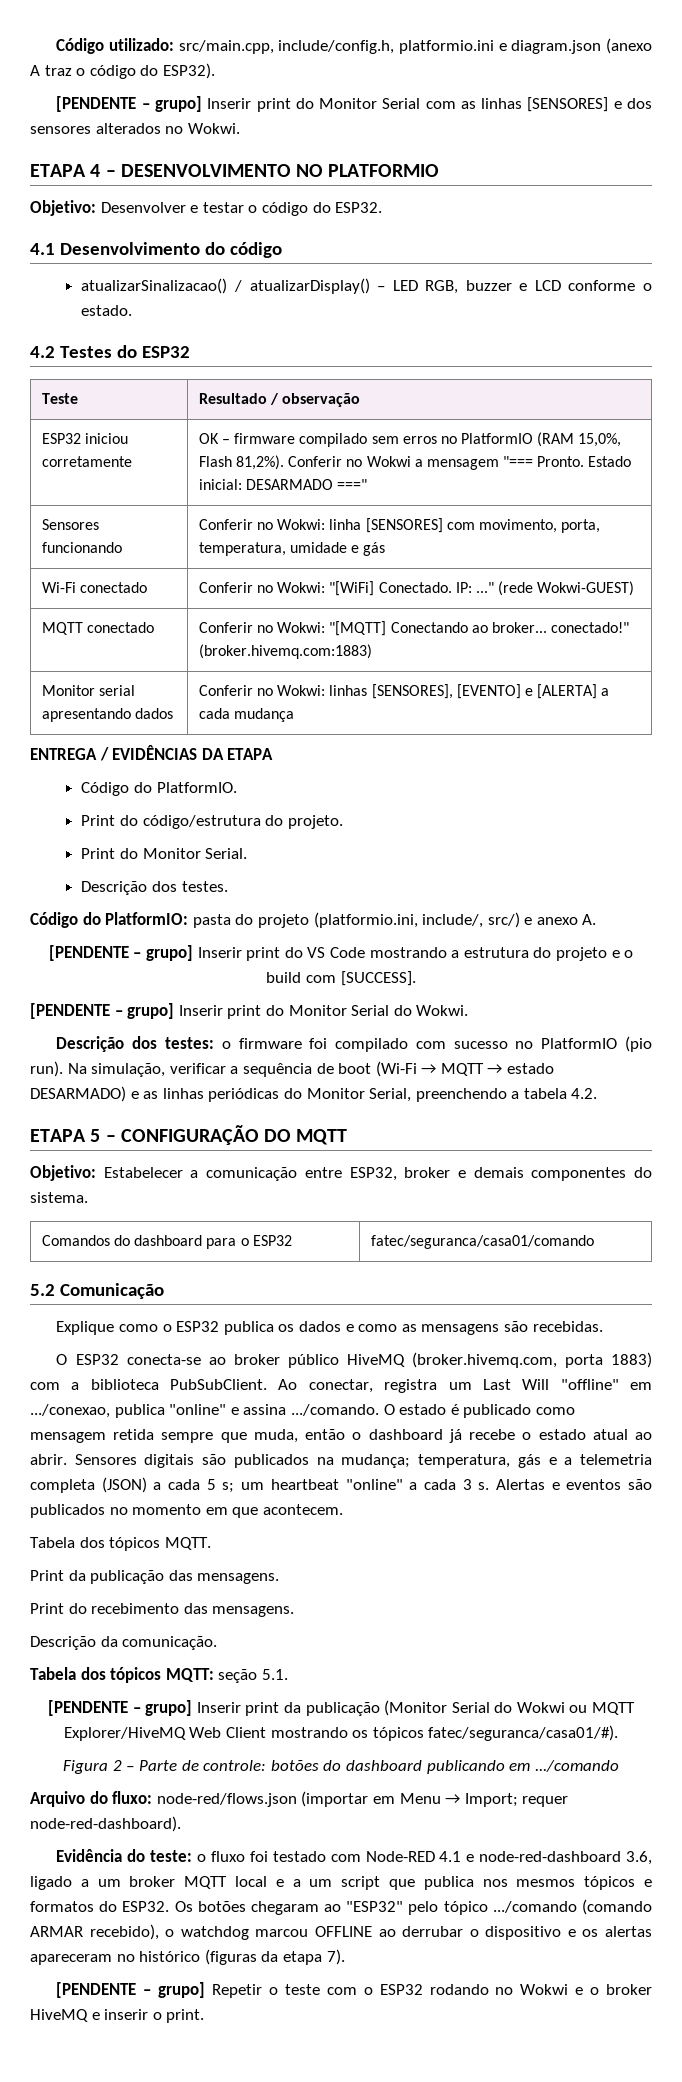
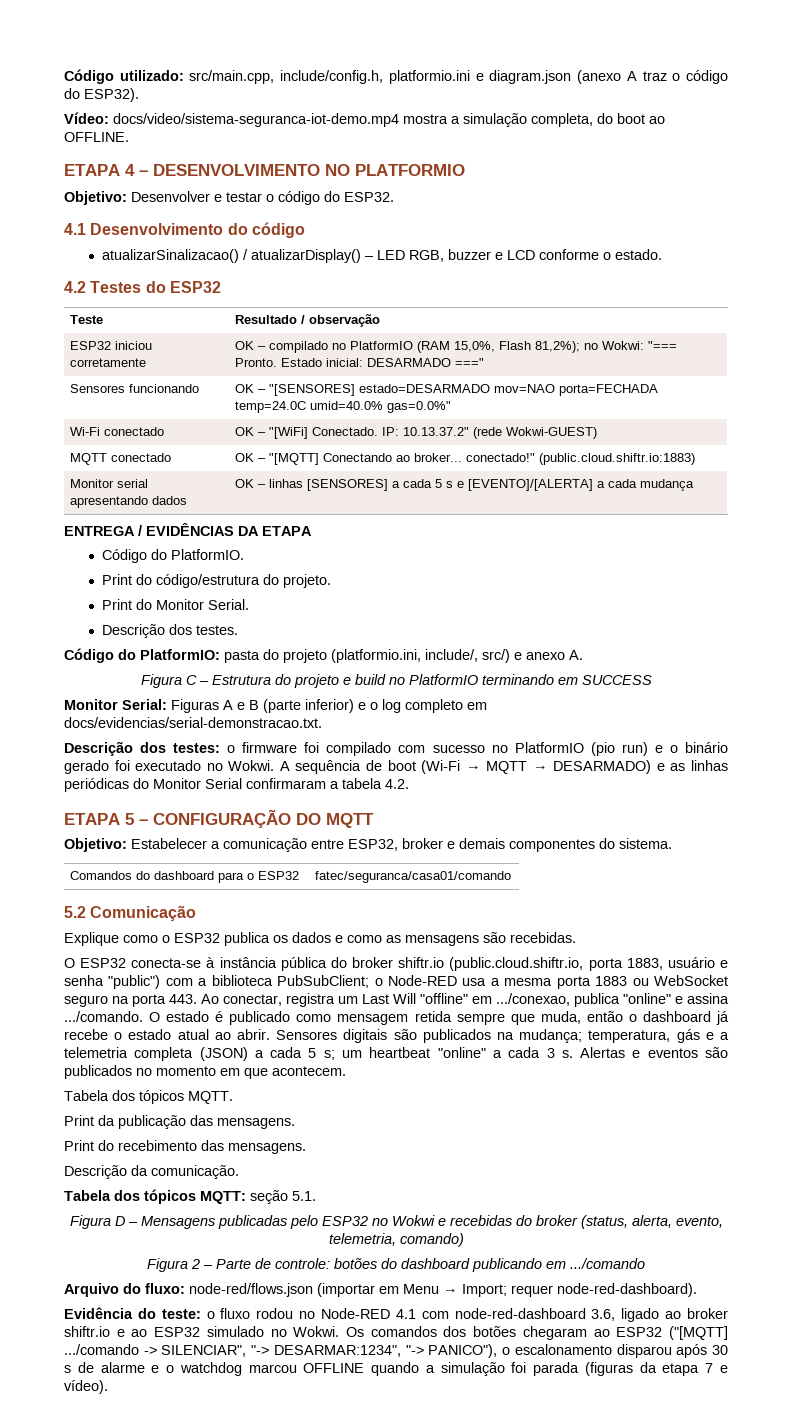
- [PENDENTE – grupo] Inserir print do Monitor Serial com as linhas [SENSORES] e dos sensores alterados no Wokwi.
+ Vídeo: docs/video/sistema-seguranca-iot-demo.mp4 mostra a simulação completa, do boot ao OFFLINE.
- ESP32 iniciou corretamente | OK – firmware compilado sem erros no PlatformIO (RAM 15,0%, Flash 81,2%). Conferir no Wokwi a mensagem "=== Pronto. Estado inicial: DESARMADO ==="
+ ESP32 iniciou corretamente | OK – compilado no PlatformIO (RAM 15,0%, Flash 81,2%); no Wokwi: "=== Pronto. Estado inicial: DESARMADO ==="
- Sensores funcionando | Conferir no Wokwi: linha [SENSORES] com movimento, porta, temperatura, umidade e gás
+ Sensores funcionando | OK – "[SENSORES] estado=DESARMADO mov=NAO porta=FECHADA temp=24.0C umid=40.0% gas=0.0%"
- Wi-Fi conectado | Conferir no Wokwi: "[WiFi] Conectado. IP: ..." (rede Wokwi-GUEST)
+ Wi-Fi conectado | OK – "[WiFi] Conectado. IP: 10.13.37.2" (rede Wokwi-GUEST)
- MQTT conectado | Conferir no Wokwi: "[MQTT] Conectando ao broker... conectado!" (broker.hivemq.com:1883)
+ MQTT conectado | OK – "[MQTT] Conectando ao broker... conectado!" (public.cloud.shiftr.io:1883)
- Monitor serial apresentando dados | Conferir no Wokwi: linhas [SENSORES], [EVENTO] e [ALERTA] a cada mudança
+ Monitor serial apresentando dados | OK – linhas [SENSORES] a cada 5 s e [EVENTO]/[ALERTA] a cada mudança
- [PENDENTE – grupo] Inserir print do VS Code mostrando a estrutura do projeto e o build com [SUCCESS].
- [PENDENTE – grupo] Inserir print do Monitor Serial do Wokwi.
+ Figura C – Estrutura do projeto e build no PlatformIO terminando em SUCCESS
+ Monitor Serial: Figuras A e B (parte inferior) e o log completo em docs/evidencias/serial-demonstracao.txt.
- Descrição dos testes: o firmware foi compilado com sucesso no PlatformIO (pio run). Na simulação, verificar a sequência de boot (Wi-Fi → MQTT → estado DESARMADO) e as linhas periódicas do Monitor Serial, preenchendo a tabela 4.2.
+ Descrição dos testes: o firmware foi compilado com sucesso no PlatformIO (pio run) e o binário gerado foi executado no Wokwi. A sequência de boot (Wi-Fi → MQTT → DESARMADO) e as linhas periódicas do Monitor Serial confirmaram a tabela 4.2.
- O ESP32 conecta-se ao broker público HiveMQ (broker.hivemq.com, porta 1883) com a biblioteca PubSubClient. Ao conectar, registra um Last Will "offline" em .../conexao, publica "online" e assina .../comando. O estado é publicado como mensagem retida sempre que muda, então o dashboard já recebe o estado atual ao abrir.
+ O ESP32 conecta-se à instância pública do broker shiftr.io (public.cloud.shiftr.io, porta 1883, usuário e senha "public") com a biblioteca PubSubClient; o Node-RED usa a mesma porta 1883 ou WebSocket seguro na porta 443. Ao conectar, registra um Last Will "offline" em .../conexao, publica "online" e assina .../comando. O estado é publicado como mensagem retida sempre que muda, então o dashboard já recebe o estado atual ao abrir.
- [PENDENTE – grupo] Inserir print da publicação (Monitor Serial do Wokwi ou MQTT Explorer/HiveMQ Web Client mostrando os tópicos fatec/seguranca/casa01/#).
+ Figura D – Mensagens publicadas pelo ESP32 no Wokwi e recebidas do broker (status, alerta, evento, telemetria, comando)
- Evidência do teste: o fluxo foi testado com Node-RED 4.1 e node-red-dashboard 3.6, ligado a um broker MQTT local e a um script que publica nos mesmos tópicos e formatos do ESP32. Os botões chegaram ao "ESP32" pelo tópico .../comando (comando ARMAR recebido), o watchdog marcou OFFLINE ao derrubar o dispositivo e os alertas apareceram no histórico (figuras da etapa 7).
- [PENDENTE – grupo] Repetir o teste com o ESP32 rodando no Wokwi e o broker HiveMQ e inserir o print.
+ Evidência do teste: o fluxo rodou no Node-RED 4.1 com node-red-dashboard 3.6, ligado ao broker shiftr.io e ao ESP32 simulado no Wokwi. Os comandos dos botões chegaram ao ESP32 ("[MQTT] .../comando -> SILENCIAR", "-> DESARMAR:1234", "-> PANICO"), o escalonamento disparou após 30 s de alarme e o watchdog marcou OFFLINE quando a simulação foi parada (figuras da etapa 7 e vídeo).

